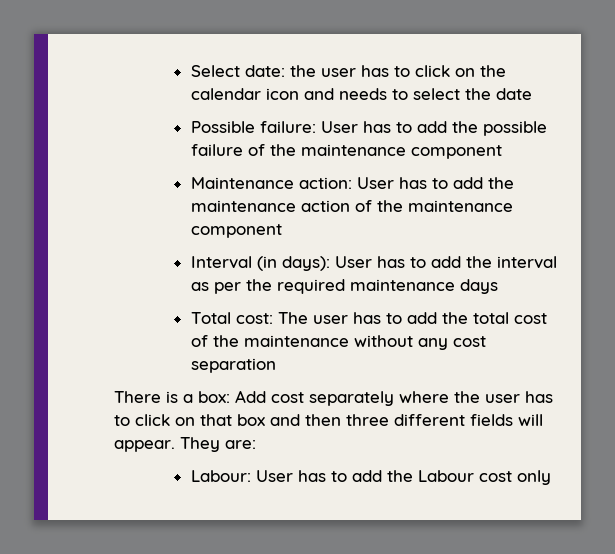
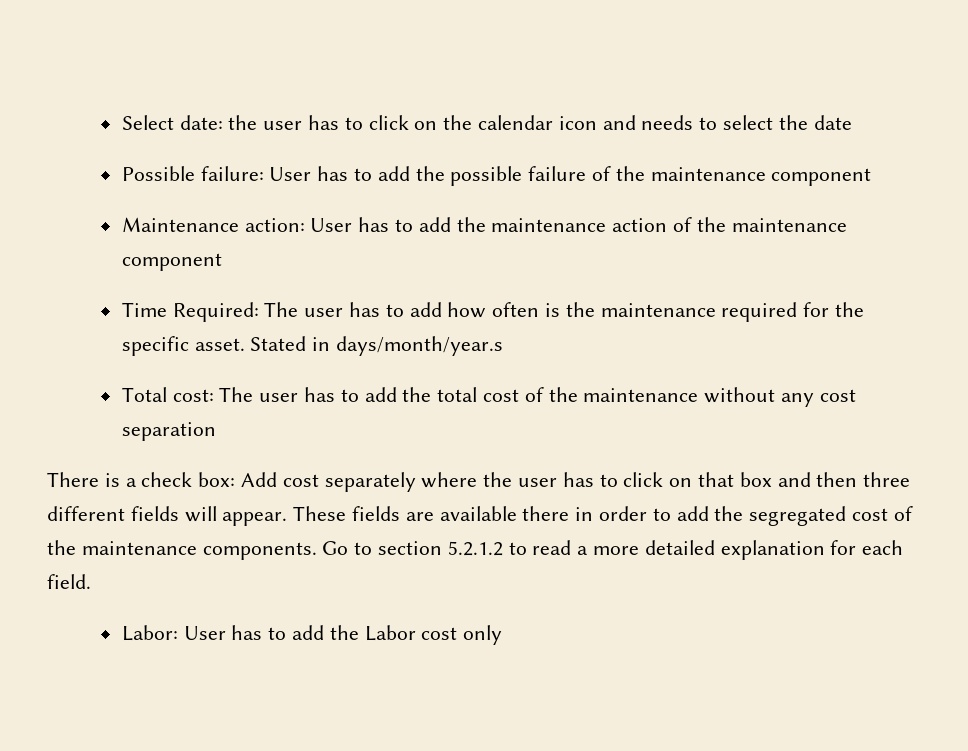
- Interval (in days): User has to add the interval as per the required maintenance days
+ Time Required: The user has to add how often is the maintenance required for the specific asset. Stated in days/month/year.s
- There is a box: Add cost separately where the user has to click on that box and then three different fields will appear.
+ There is a check box: Add cost separately where the user has to click on that box and then three different fields will appear.
- They are:
- Labour: User has to add the Labour cost only
+ These fields are available there in order to add the segregated cost of the maintenance components. Go to section 5.2.1.2 to read a more detailed explanation for each field.
+ Labor: User has to add the Labor cost only

